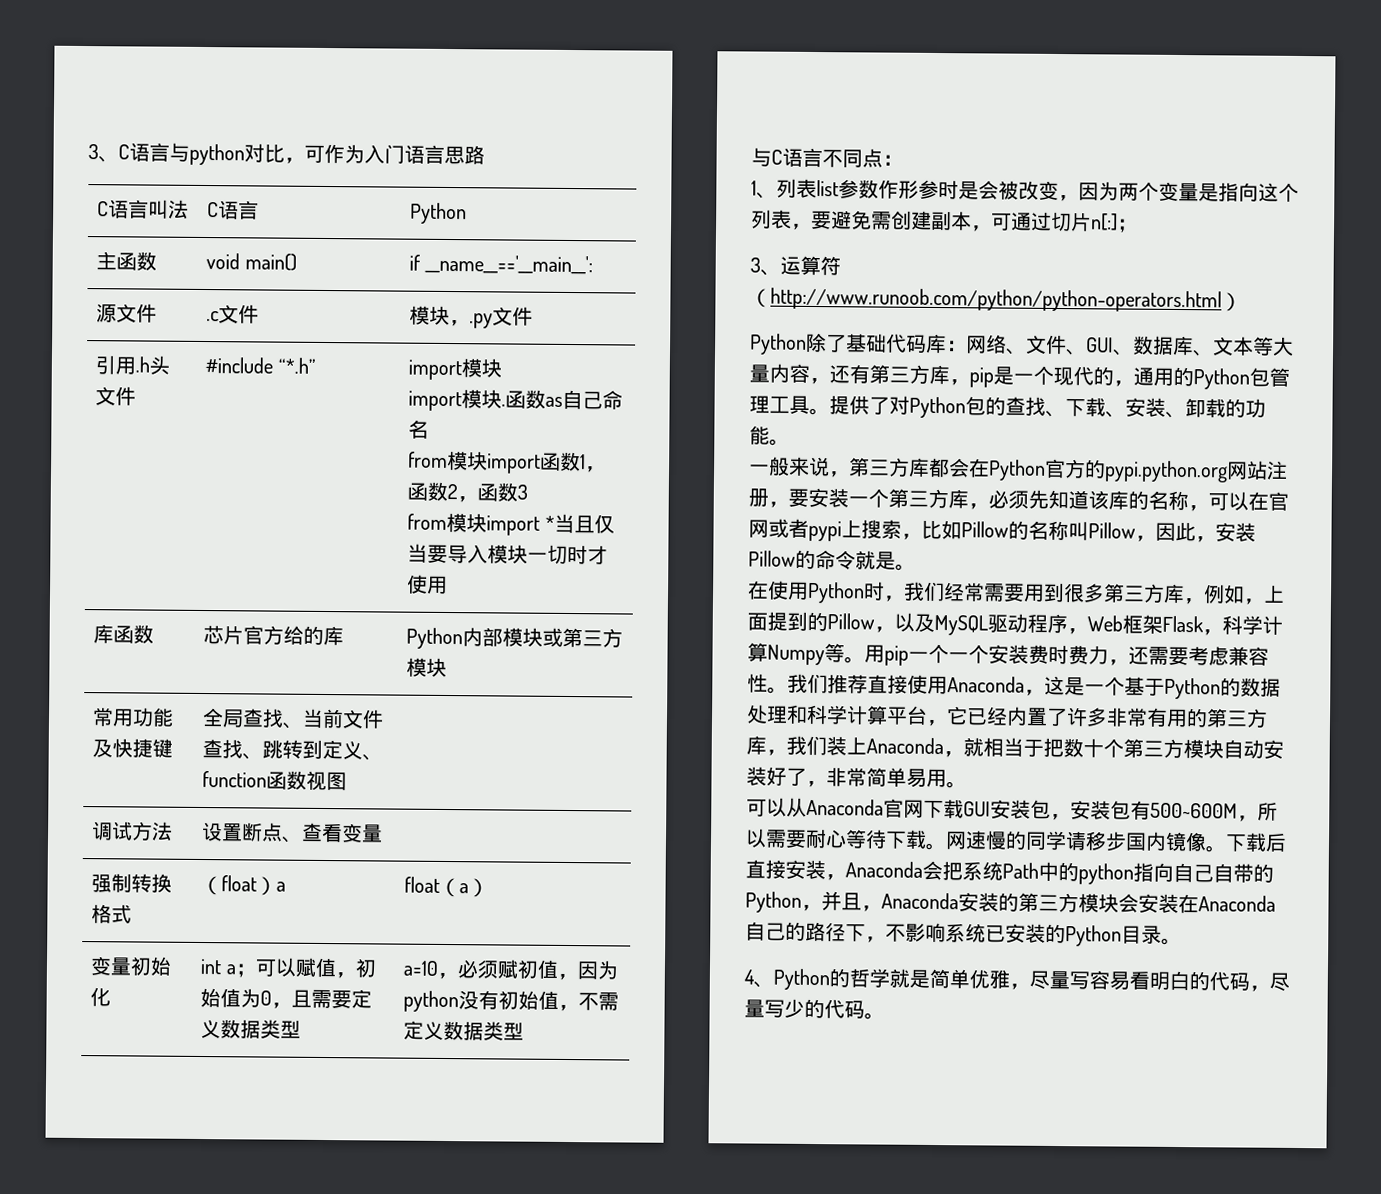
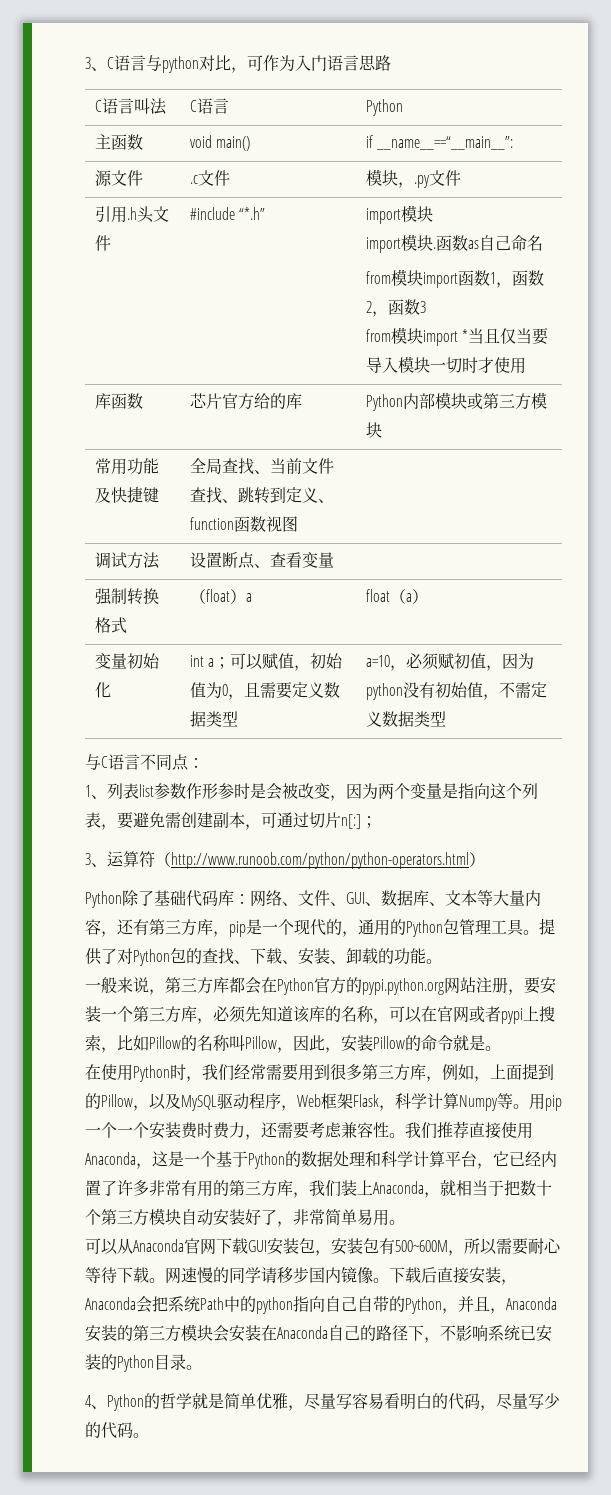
- 主函数 | void main() | if __name__=='__main__':
+ 主函数 | void main() | if __name__==“__main__”:

